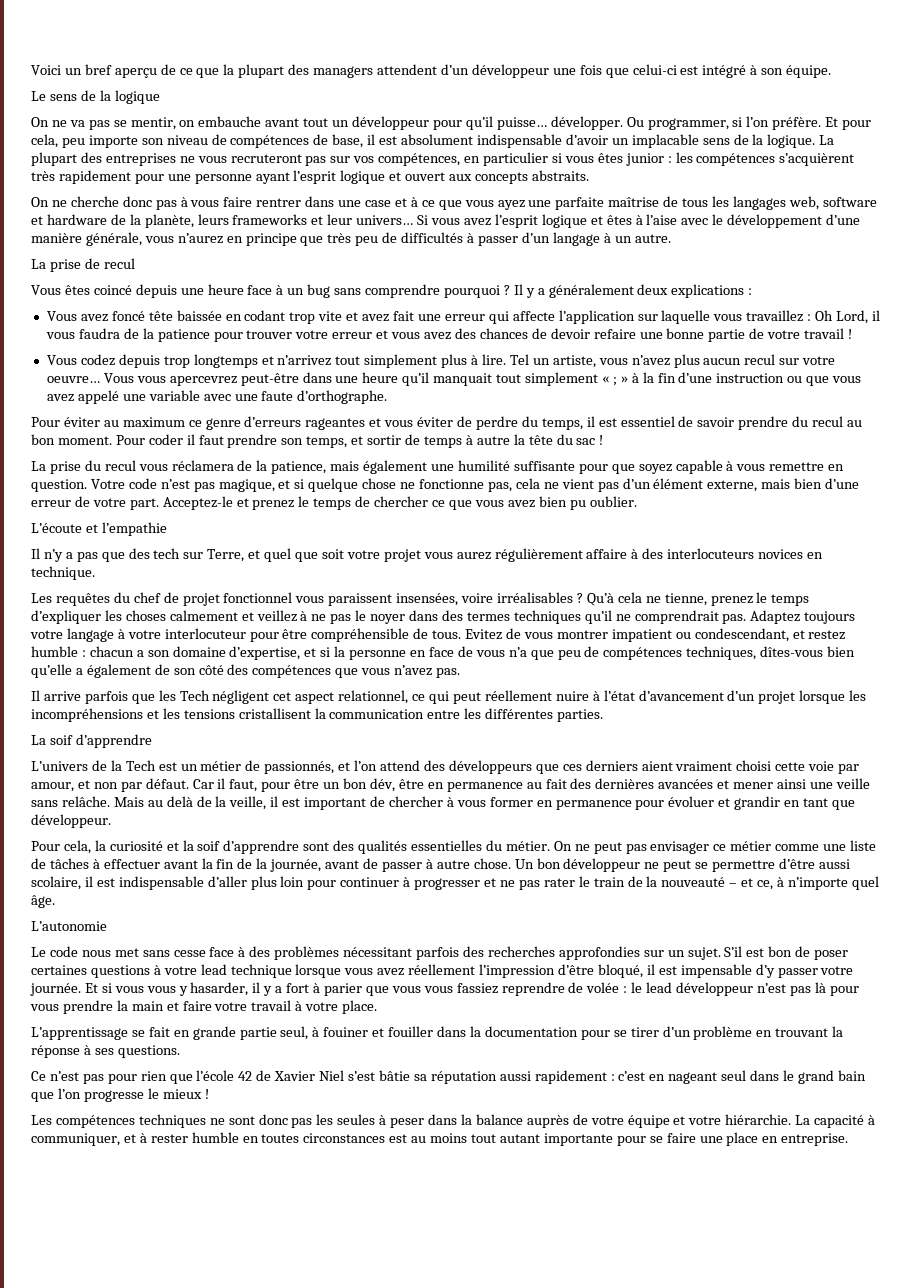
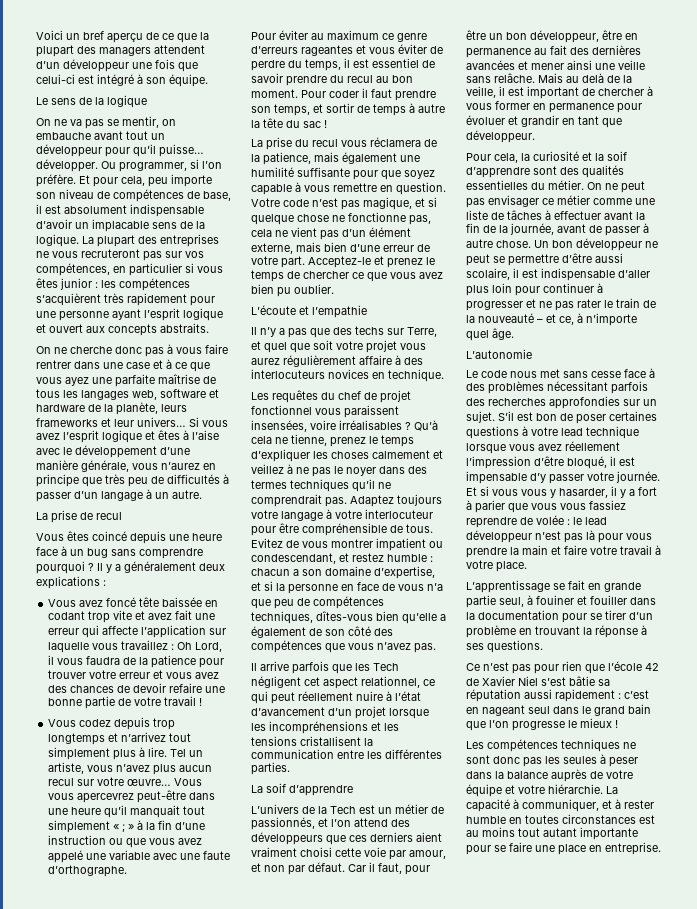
- Tel un artiste, vous n’avez plus aucun recul sur votre oeuvre…
+ Tel un artiste, vous n’avez plus aucun recul sur votre œuvre…
- Il n’y a pas que des tech sur Terre, et quel que soit votre projet vous aurez régulièrement affaire à des interlocuteurs novices en technique.
+ Il n’y a pas que des techs sur Terre, et quel que soit votre projet vous aurez régulièrement affaire à des interlocuteurs novices en technique.
- Car il faut, pour être un bon dév, être en permanence au fait des dernières avancées et mener ainsi une veille sans relâche.
+ Car il faut, pour être un bon développeur, être en permanence au fait des dernières avancées et mener ainsi une veille sans relâche.

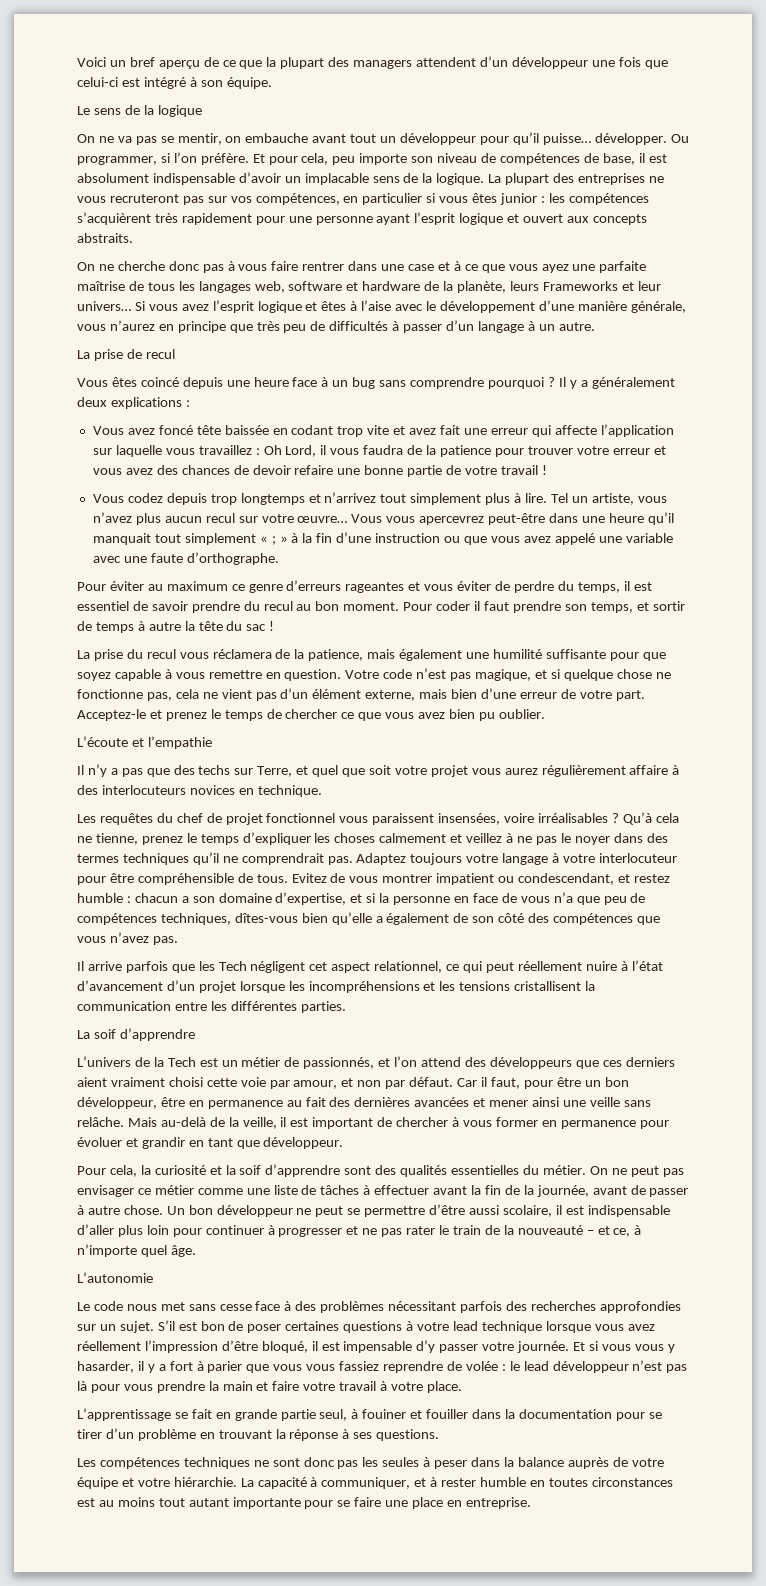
- On ne cherche donc pas à vous faire rentrer dans une case et à ce que vous ayez une parfaite maîtrise de tous les langages web, software et hardware de la planète, leurs frameworks et leur univers…
+ On ne cherche donc pas à vous faire rentrer dans une case et à ce que vous ayez une parfaite maîtrise de tous les langages web, software et hardware de la planète, leurs Frameworks et leur univers…
- Mais au delà de la veille, il est important de chercher à vous former en permanence pour évoluer et grandir en tant que développeur.
+ Mais au-delà de la veille, il est important de chercher à vous former en permanence pour évoluer et grandir en tant que développeur.
- Ce n’est pas pour rien que l’école 42 de Xavier Niel s’est bâtie sa réputation aussi rapidement : c’est en nageant seul dans le grand bain que l’on progresse le mieux !

